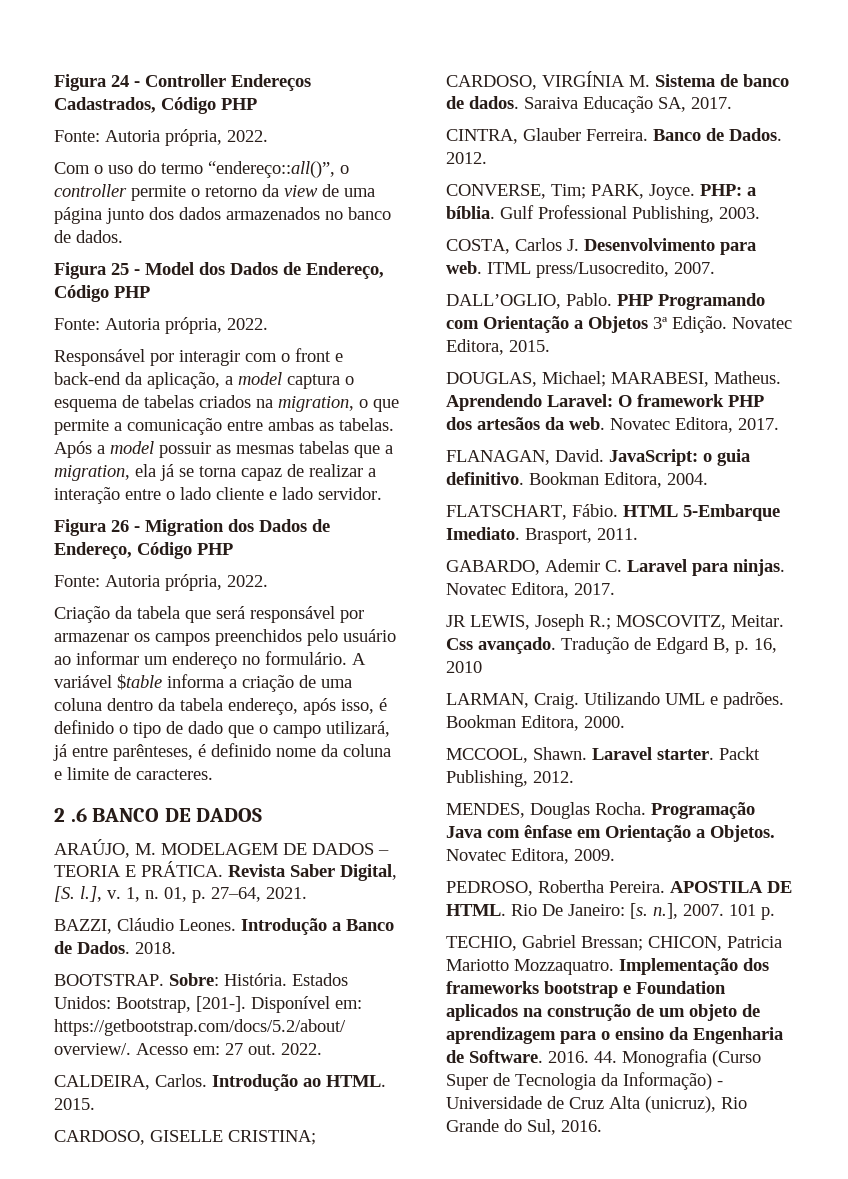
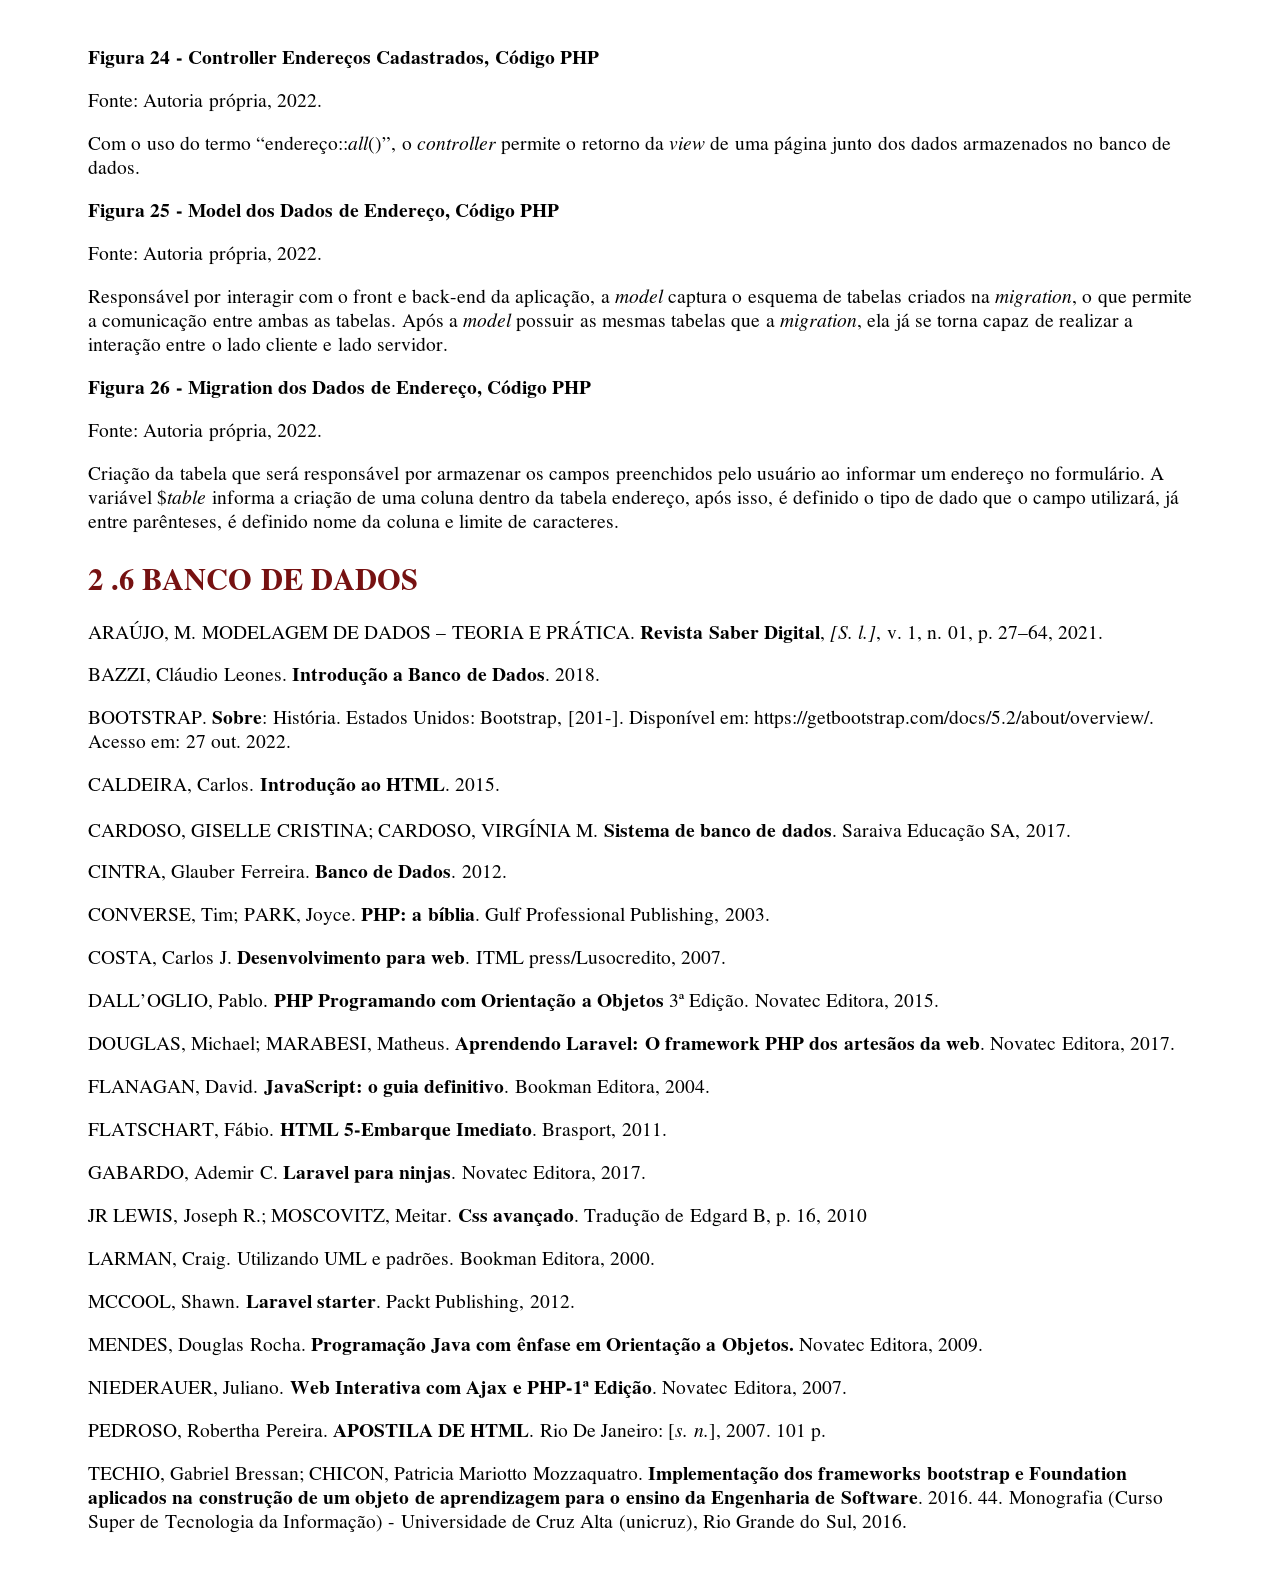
+ NIEDERAUER, Juliano. Web Interativa com Ajax e PHP-1ª Edição. Novatec Editora, 2007.

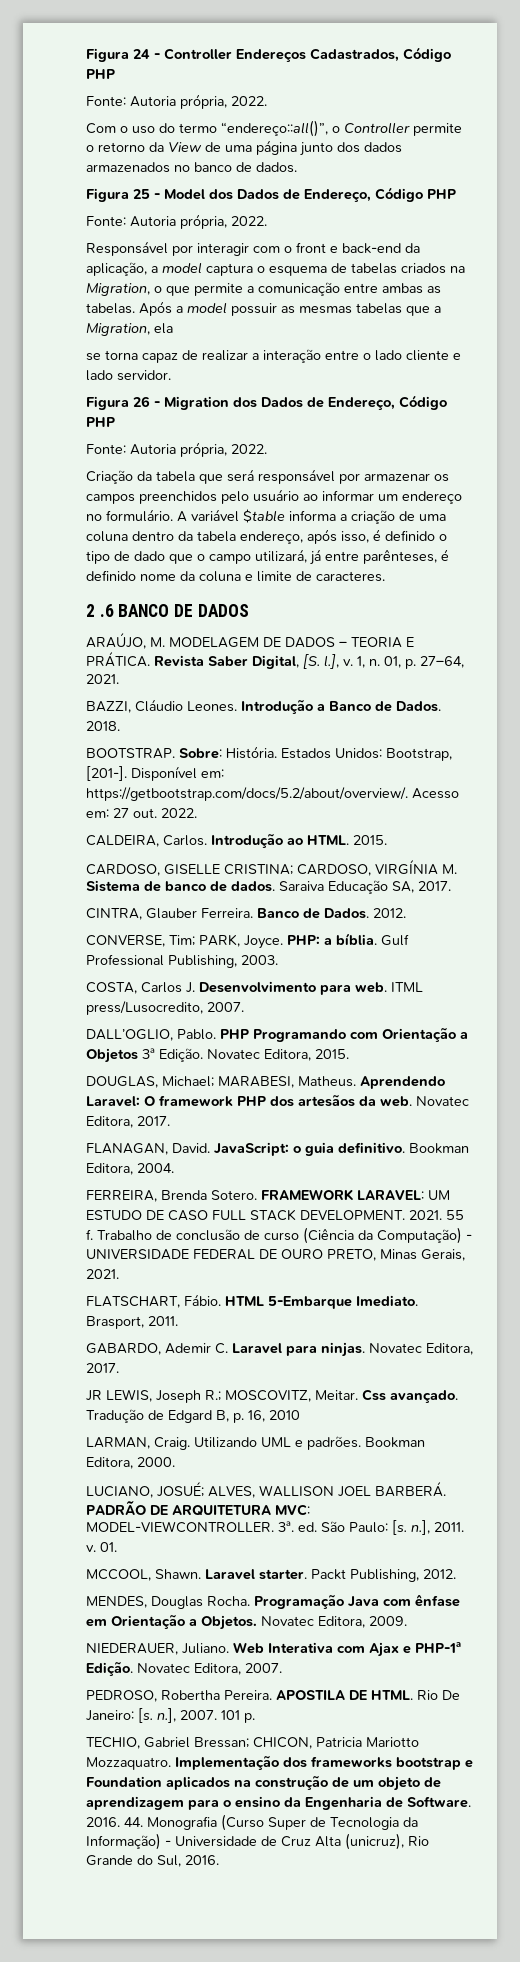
- Com o uso do termo “endereço::all()”, o controller permite o retorno da view de uma página junto dos dados armazenados no banco de dados.
+ Com o uso do termo “endereço::all()”, o Controller permite o retorno da View de uma página junto dos dados armazenados no banco de dados.
- Responsável por interagir com o front e back-end da aplicação, a model captura o esquema de tabelas criados na migration, o que permite a comunicação entre ambas as tabelas.
+ Responsável por interagir com o front e back-end da aplicação, a model captura o esquema de tabelas criados na Migration, o que permite a comunicação entre ambas as tabelas.
- Após a model possuir as mesmas tabelas que a migration, ela já se torna capaz de realizar a interação entre o lado cliente e lado servidor.
+ Após a model possuir as mesmas tabelas que a Migration, ela
+ se torna capaz de realizar a interação entre o lado cliente e lado servidor.
+ FERREIRA, Brenda Sotero. FRAMEWORK LARAVEL: UM ESTUDO DE CASO FULL STACK DEVELOPMENT. 2021. 55 f. Trabalho de conclusão de curso (Ciência da Computação) - UNIVERSIDADE FEDERAL DE OURO PRETO, Minas Gerais, 2021.
+ LUCIANO, JOSUÉ; ALVES, WALLISON JOEL BARBERÁ. PADRÃO DE ARQUITETURA MVC: MODEL-VIEWCONTROLLER. 3ª. ed. São Paulo: [s. n.], 2011. v. 01.

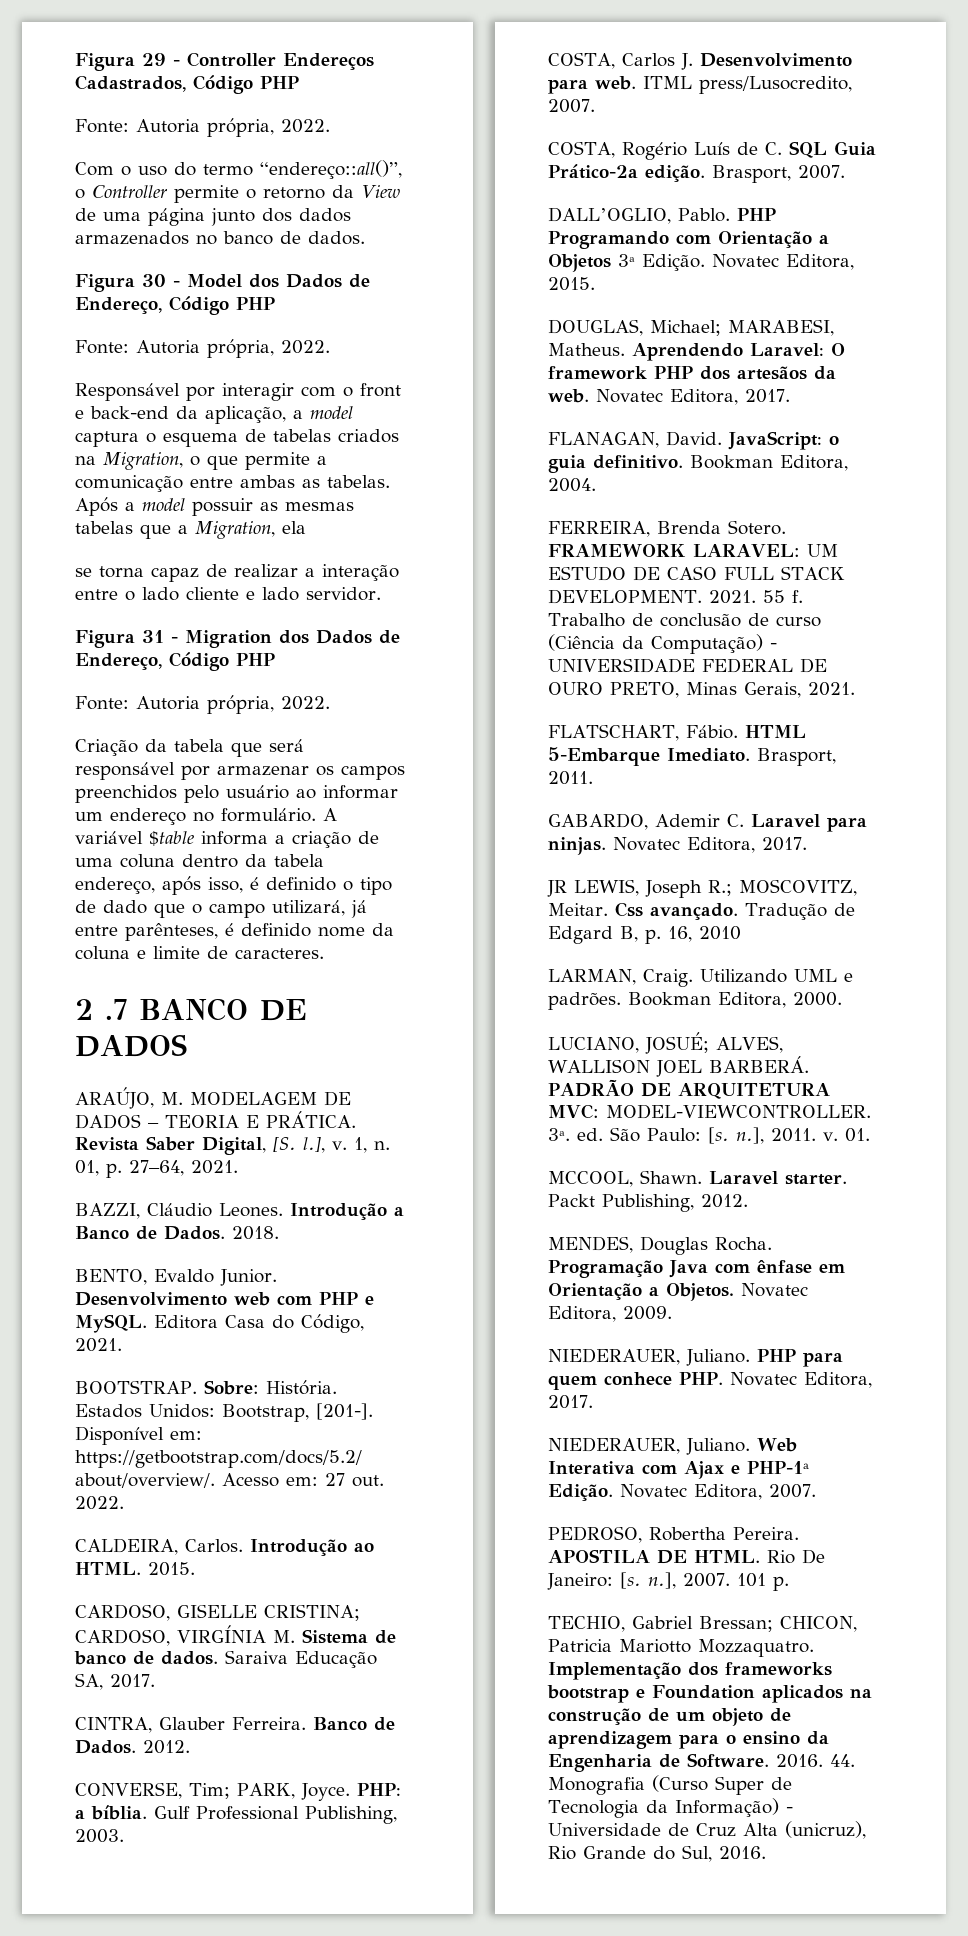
- Figura 24 - Controller Endereços Cadastrados, Código PHP
+ Figura 29 - Controller Endereços Cadastrados, Código PHP
- Figura 25 - Model dos Dados de Endereço, Código PHP
+ Figura 30 - Model dos Dados de Endereço, Código PHP
- Figura 26 - Migration dos Dados de Endereço, Código PHP
+ Figura 31 - Migration dos Dados de Endereço, Código PHP
- 2 .6 BANCO DE DADOS
+ 2 .7 BANCO DE DADOS
+ BENTO, Evaldo Junior. Desenvolvimento web com PHP e MySQL. Editora Casa do Código, 2021.
+ COSTA, Rogério Luís de C. SQL Guia Prático-2a edição. Brasport, 2007.
+ NIEDERAUER, Juliano. PHP para quem conhece PHP. Novatec Editora, 2017.

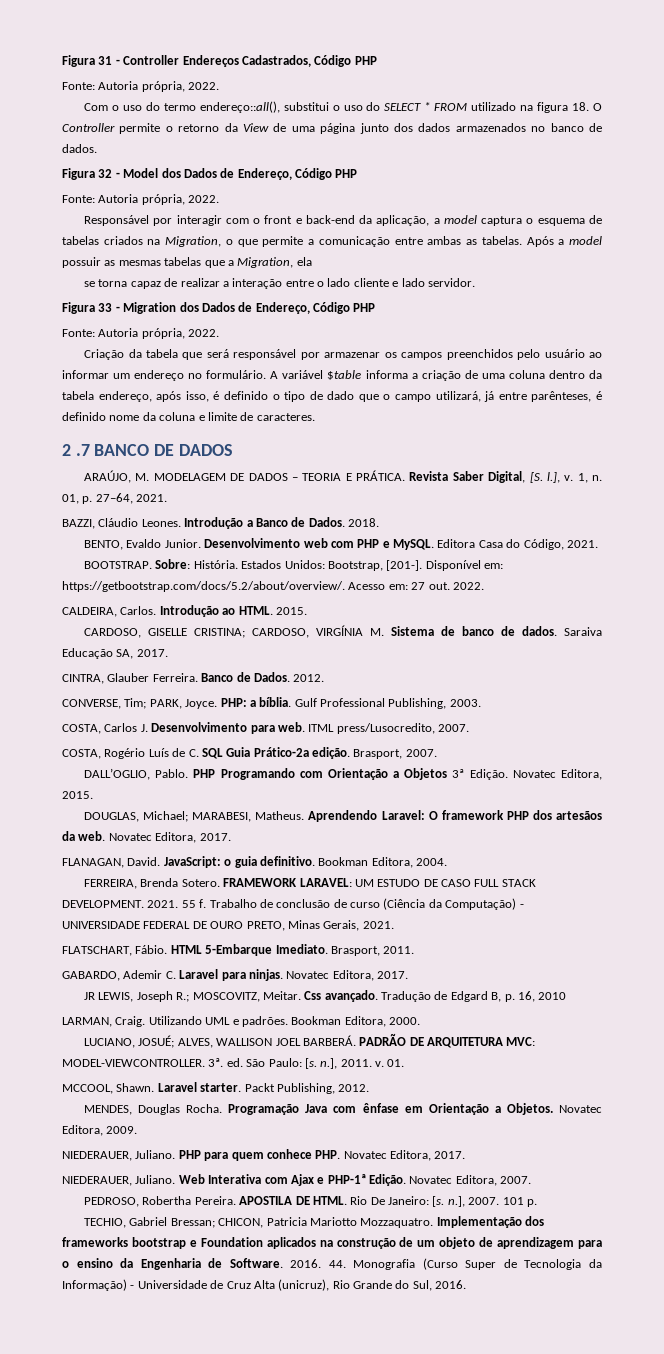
- Figura 29 - Controller Endereços Cadastrados, Código PHP
+ Figura 31 - Controller Endereços Cadastrados, Código PHP
- Com o uso do termo “endereço::all()”, o Controller permite o retorno da View de uma página junto dos dados armazenados no banco de dados.
+ Com o uso do termo endereço::all(), substitui o uso do SELECT * FROM utilizado na figura 18. O Controller permite o retorno da View de uma página junto dos dados armazenados no banco de dados.
- Figura 30 - Model dos Dados de Endereço, Código PHP
+ Figura 32 - Model dos Dados de Endereço, Código PHP
- Figura 31 - Migration dos Dados de Endereço, Código PHP
+ Figura 33 - Migration dos Dados de Endereço, Código PHP

